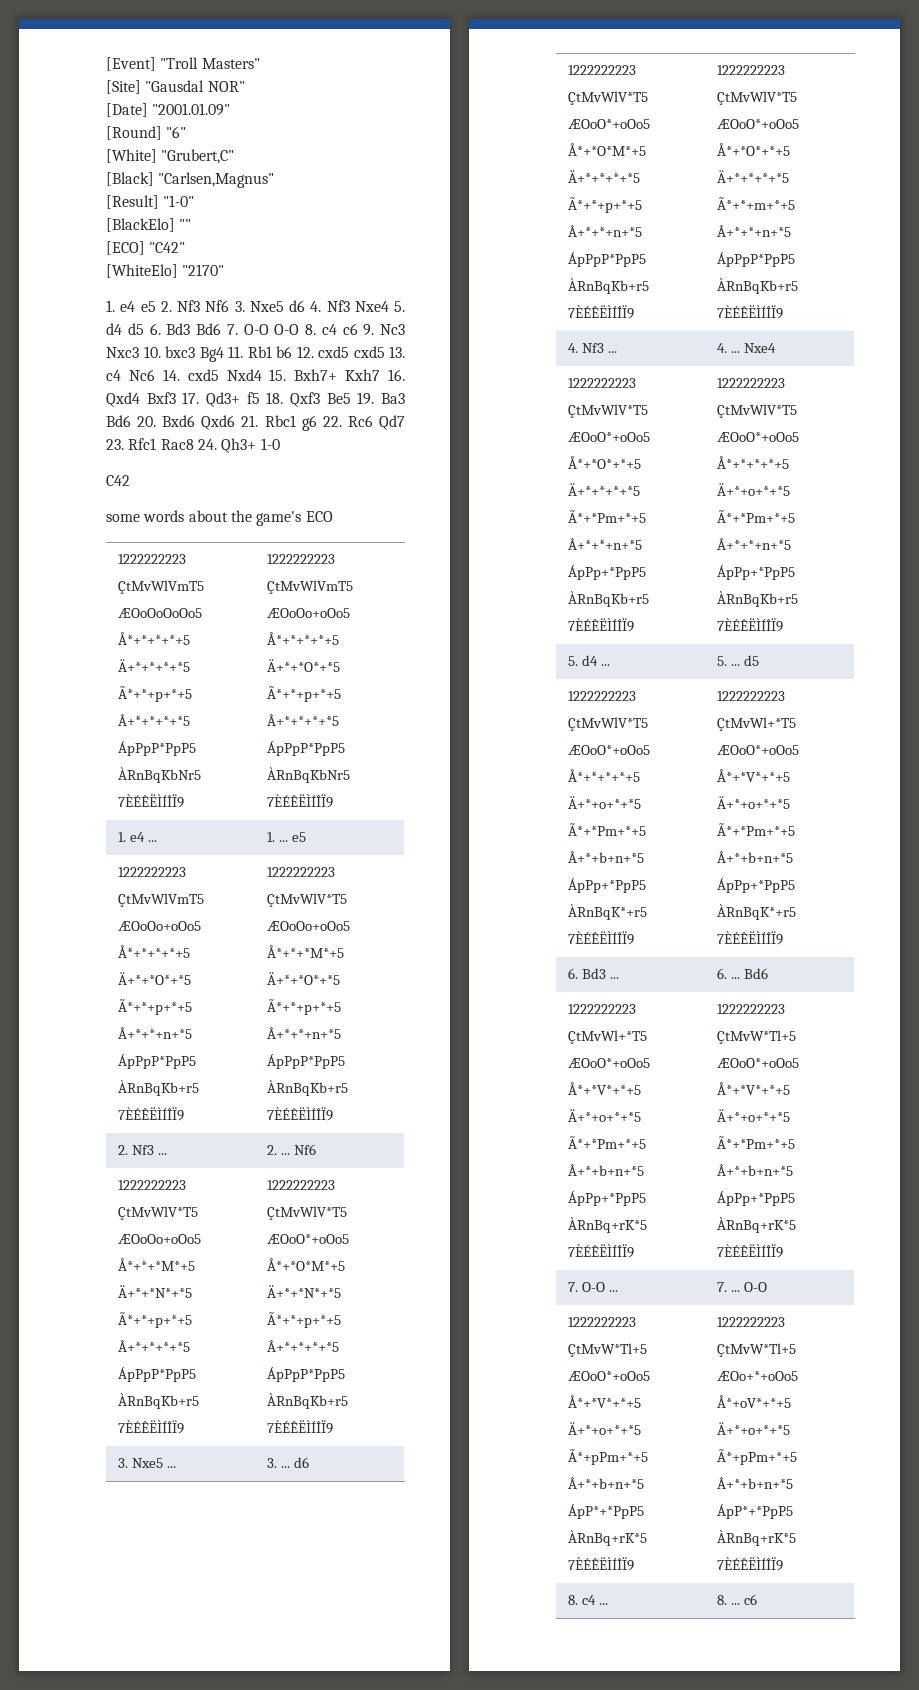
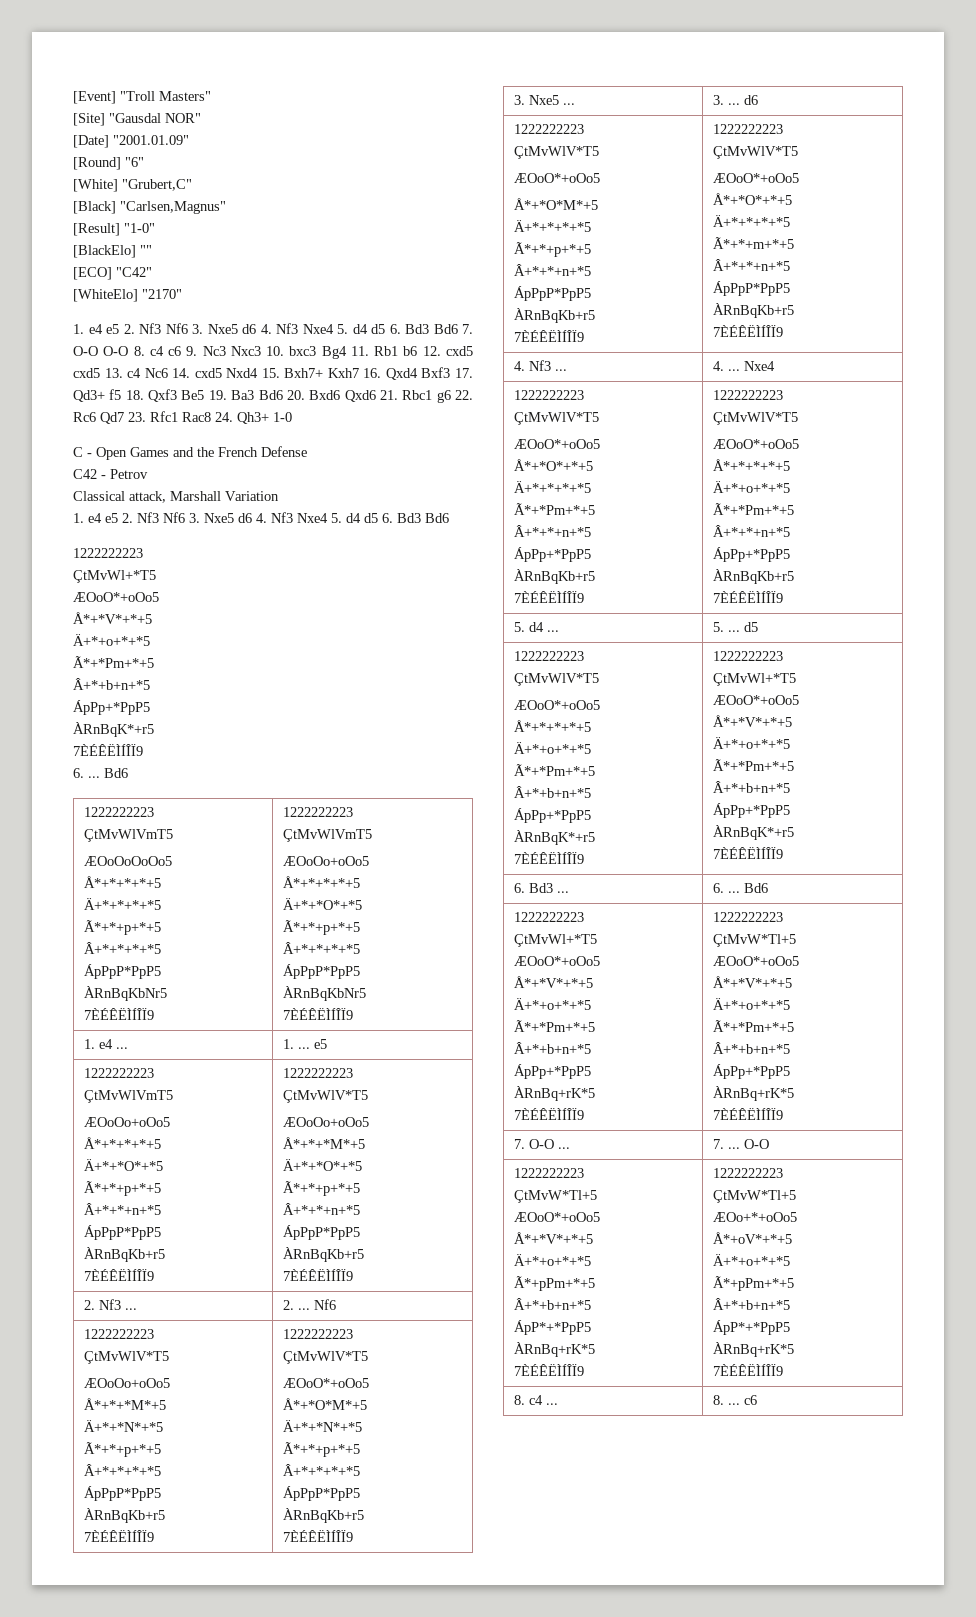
- C42
- some words about the game's ECO
+ C - Open Games and the French Defense
+ C42 - Petrov
+ Classical attack, Marshall Variation
+ 1. e4 e5 2. Nf3 Nf6 3. Nxe5 d6 4. Nf3 Nxe4 5. d4 d5 6. Bd3 Bd6
+ 1222222223
+ ÇtMvWl+*T5
+ ÆOoO*+oOo5
+ Å*+*V*+*+5
+ Ä+*+o+*+*5
+ Ã*+*Pm+*+5
+ Â+*+b+n+*5
+ ÁpPp+*PpP5
+ ÀRnBqK*+r5
+ 7ÈÉÊËÌÍÎÏ9
+ 6. ... Bd6

